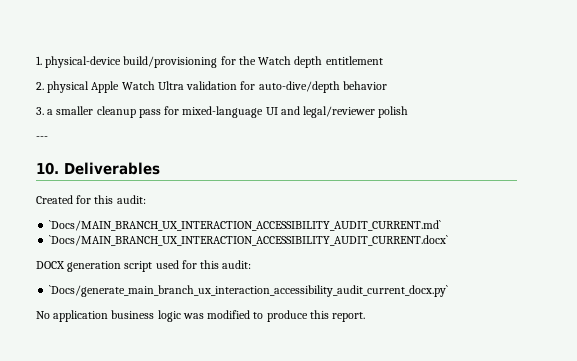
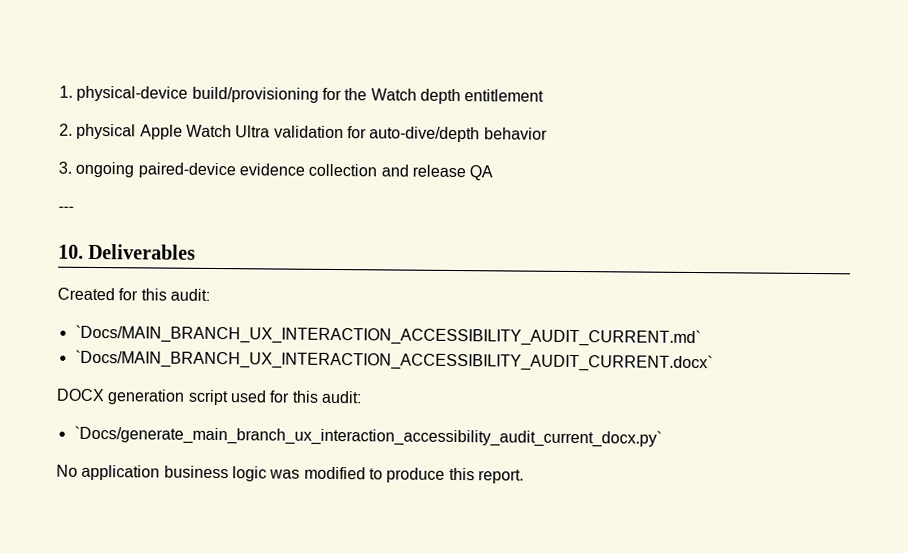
- 3. a smaller cleanup pass for mixed-language UI and legal/reviewer polish
+ 3. ongoing paired-device evidence collection and release QA

